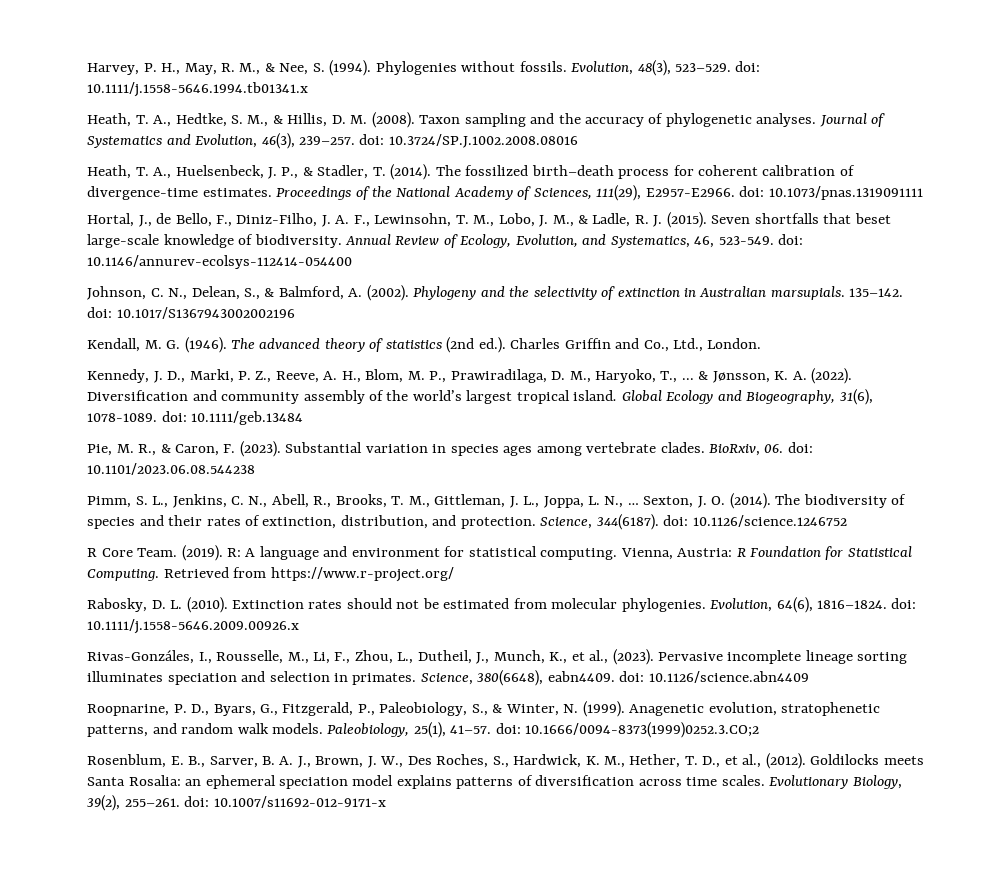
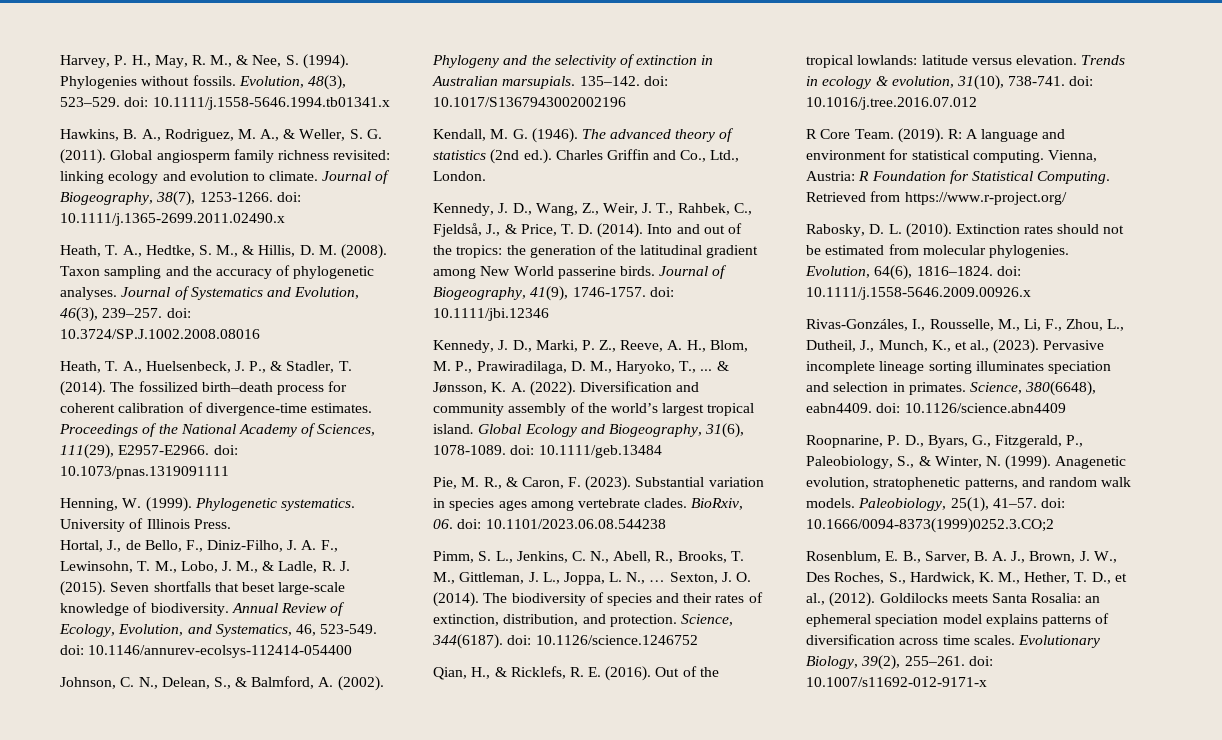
+ Hawkins, B. A., Rodriguez, M. A., & Weller, S. G. (2011). Global angiosperm family richness revisited: linking ecology and evolution to climate. Journal of Biogeography, 38(7), 1253-1266. doi: 10.1111/j.1365-2699.2011.02490.x
+ Henning, W. (1999). Phylogenetic systematics. University of Illinois Press.
+ Kennedy, J. D., Wang, Z., Weir, J. T., Rahbek, C., Fjeldså, J., & Price, T. D. (2014). Into and out of the tropics: the generation of the latitudinal gradient among New World passerine birds. Journal of Biogeography, 41(9), 1746-1757. doi: 10.1111/jbi.12346
+ Qian, H., & Ricklefs, R. E. (2016). Out of the tropical lowlands: latitude versus elevation. Trends in ecology & evolution, 31(10), 738-741. doi: 10.1016/j.tree.2016.07.012

